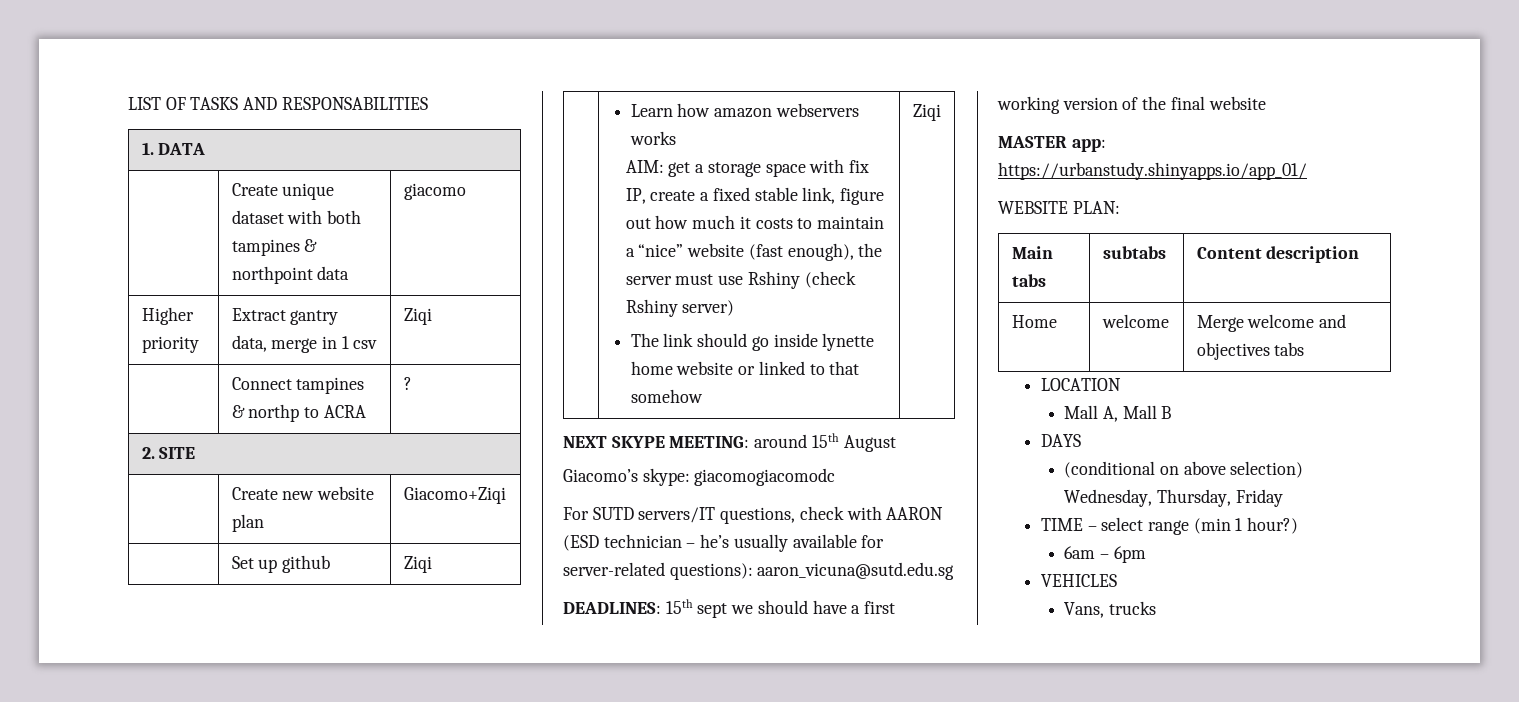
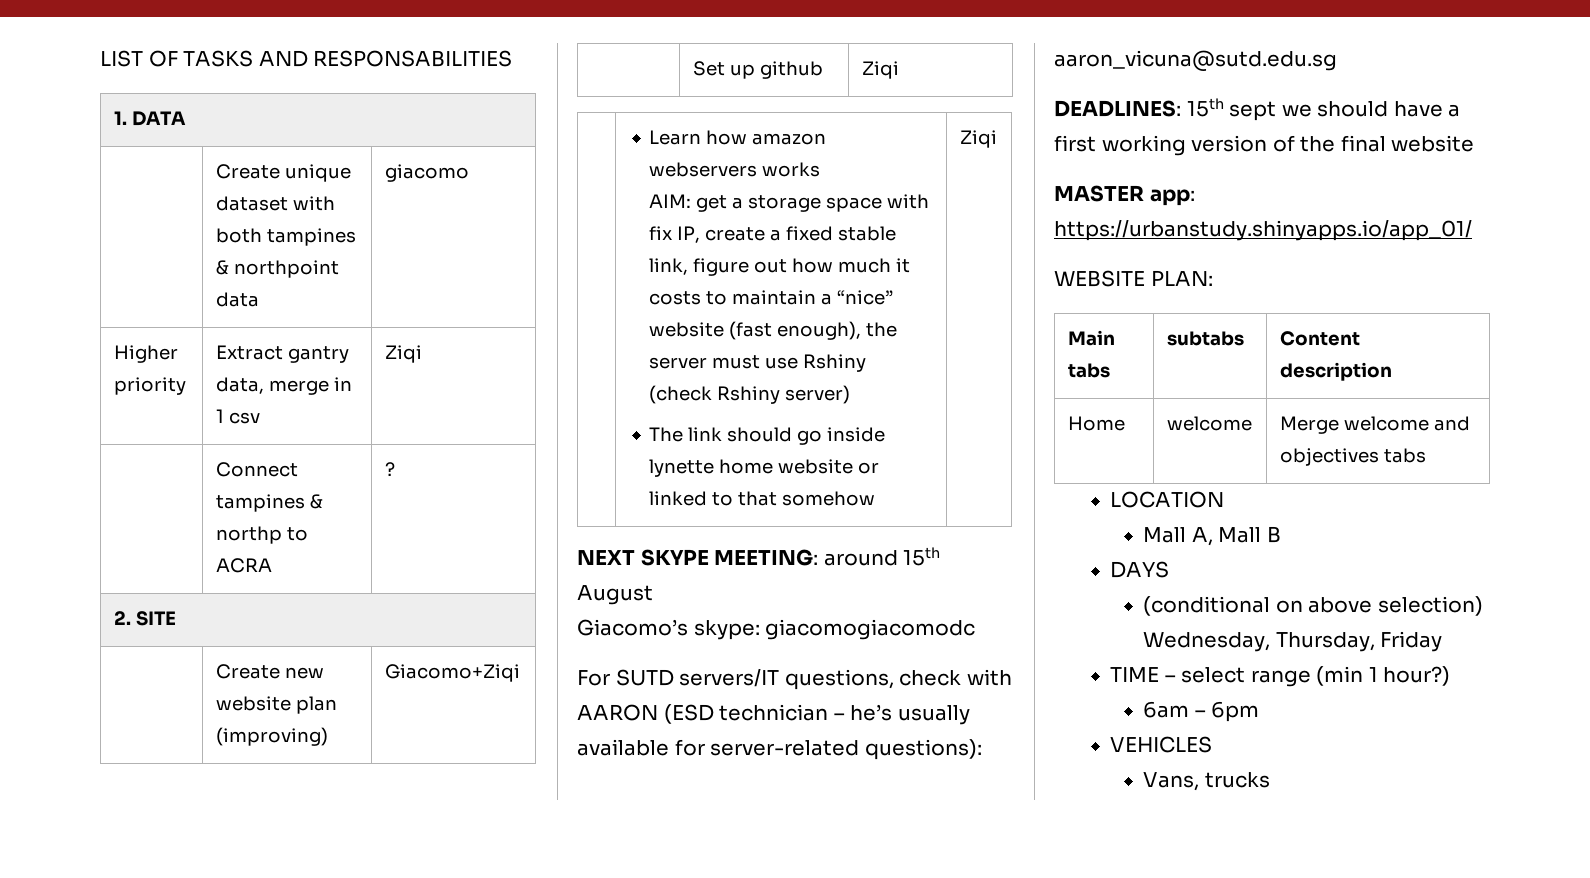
- | Create new website plan | Giacomo+Ziqi
+ | Create new website plan (improving) | Giacomo+Ziqi

